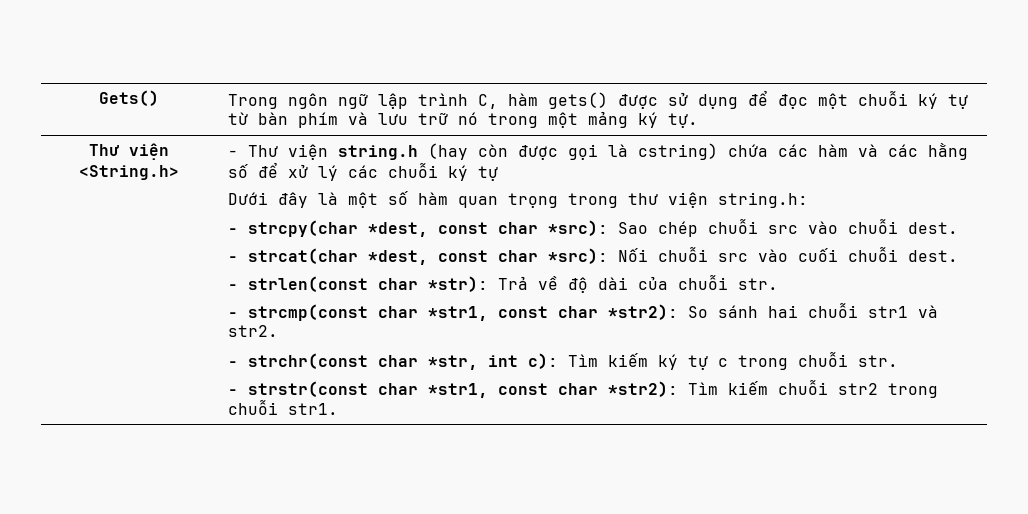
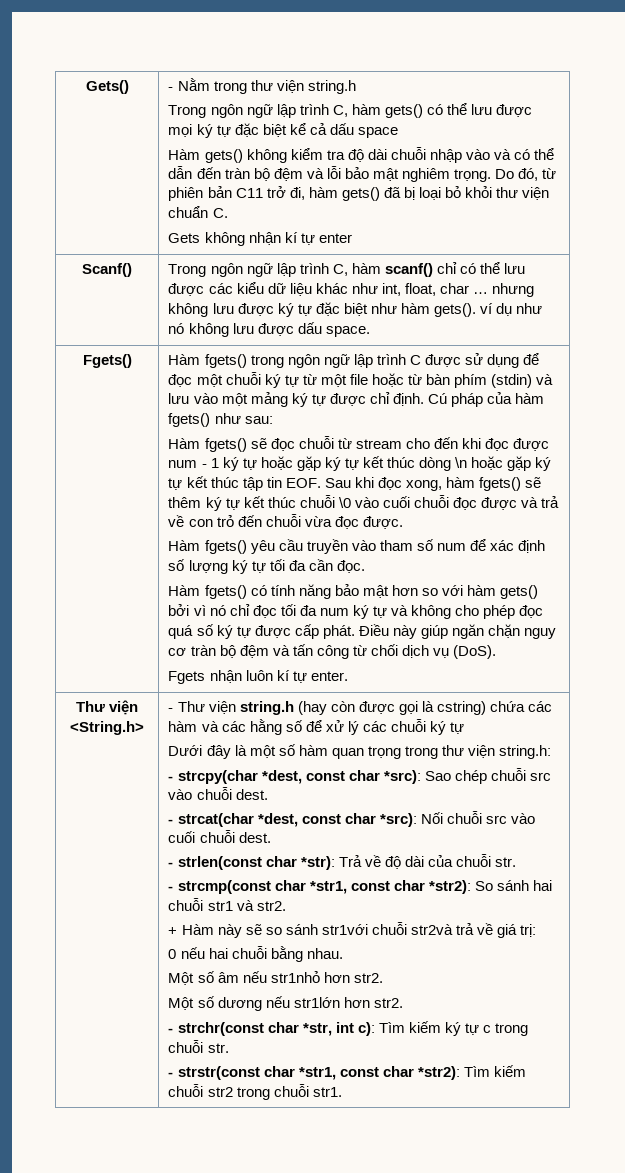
- Trong ngôn ngữ lập trình C, hàm gets() được sử dụng để đọc một chuỗi ký tự từ bàn phím và lưu trữ nó trong một mảng ký tự.
+ - Nằm trong thư viện string.h
+ Trong ngôn ngữ lập trình C, hàm gets() có thể lưu được mọi ký tự đặc biệt kể cả dấu space
+ Hàm gets() không kiểm tra độ dài chuỗi nhập vào và có thể dẫn đến tràn bộ đệm và lỗi bảo mật nghiêm trọng. Do đó, từ phiên bản C11 trở đi, hàm gets() đã bị loại bỏ khỏi thư viện chuẩn C.
+ Gets không nhận kí tự enter
+ Scanf() | Trong ngôn ngữ lập trình C, hàm scanf() chỉ có thể lưu được các kiểu dữ liệu khác như int, float, char … nhưng không lưu được ký tự đặc biệt như hàm gets(). ví dụ như nó không lưu được dấu space.
+ Fgets() | Hàm fgets() trong ngôn ngữ lập trình C được sử dụng để đọc một chuỗi ký tự từ một file hoặc từ bàn phím (stdin) và lưu vào một mảng ký tự được chỉ định. Cú pháp của hàm fgets() như sau:
+ Hàm fgets() sẽ đọc chuỗi từ stream cho đến khi đọc được num - 1 ký tự hoặc gặp ký tự kết thúc dòng \n hoặc gặp ký tự kết thúc tập tin EOF. Sau khi đọc xong, hàm fgets() sẽ thêm ký tự kết thúc chuỗi \0 vào cuối chuỗi đọc được và trả về con trỏ đến chuỗi vừa đọc được.
+ Hàm fgets() yêu cầu truyền vào tham số num để xác định số lượng ký tự tối đa cần đọc.
+ Hàm fgets() có tính năng bảo mật hơn so với hàm gets() bởi vì nó chỉ đọc tối đa num ký tự và không cho phép đọc quá số ký tự được cấp phát. Điều này giúp ngăn chặn nguy cơ tràn bộ đệm và tấn công từ chối dịch vụ (DoS).
+ Fgets nhận luôn kí tự enter.
+ + Hàm này sẽ so sánh str1với chuỗi str2và trả về giá trị:
+ 0 nếu hai chuỗi bằng nhau.
+ Một số âm nếu str1nhỏ hơn str2.
+ Một số dương nếu str1lớn hơn str2.

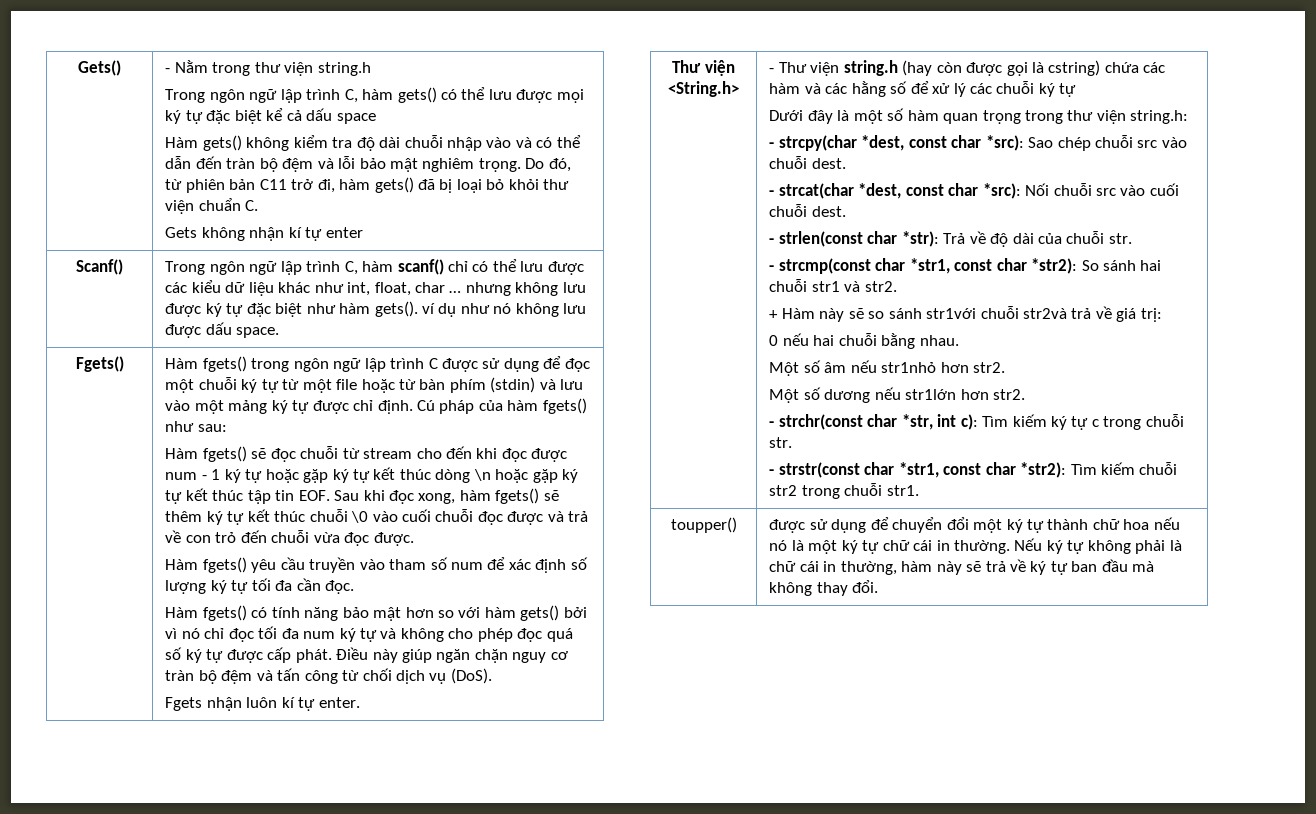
+ toupper() | được sử dụng để chuyển đổi một ký tự thành chữ hoa nếu nó là một ký tự chữ cái in thường. Nếu ký tự không phải là chữ cái in thường, hàm này sẽ trả về ký tự ban đầu mà không thay đổi.

